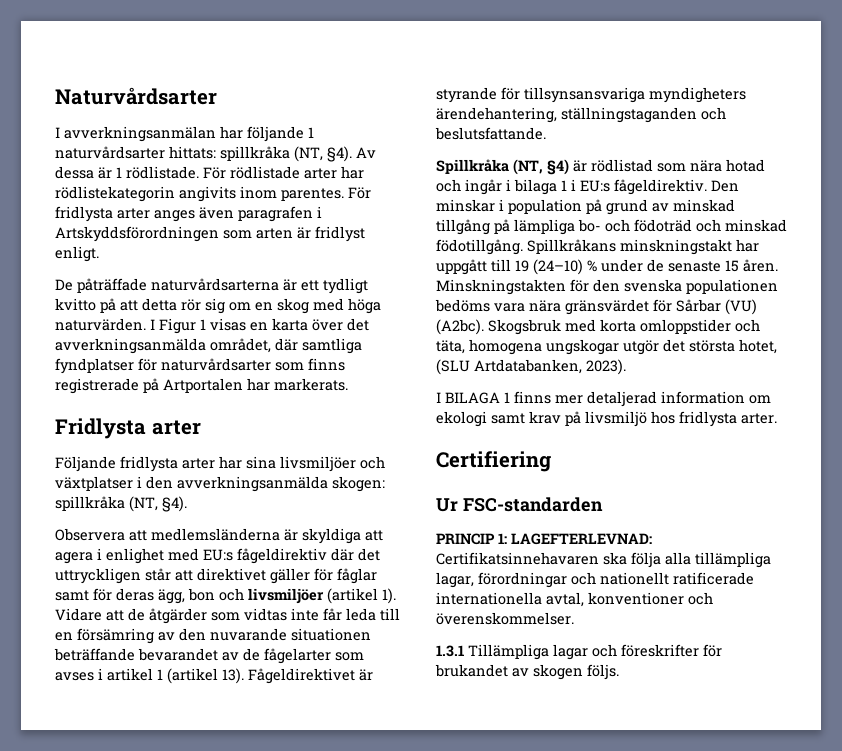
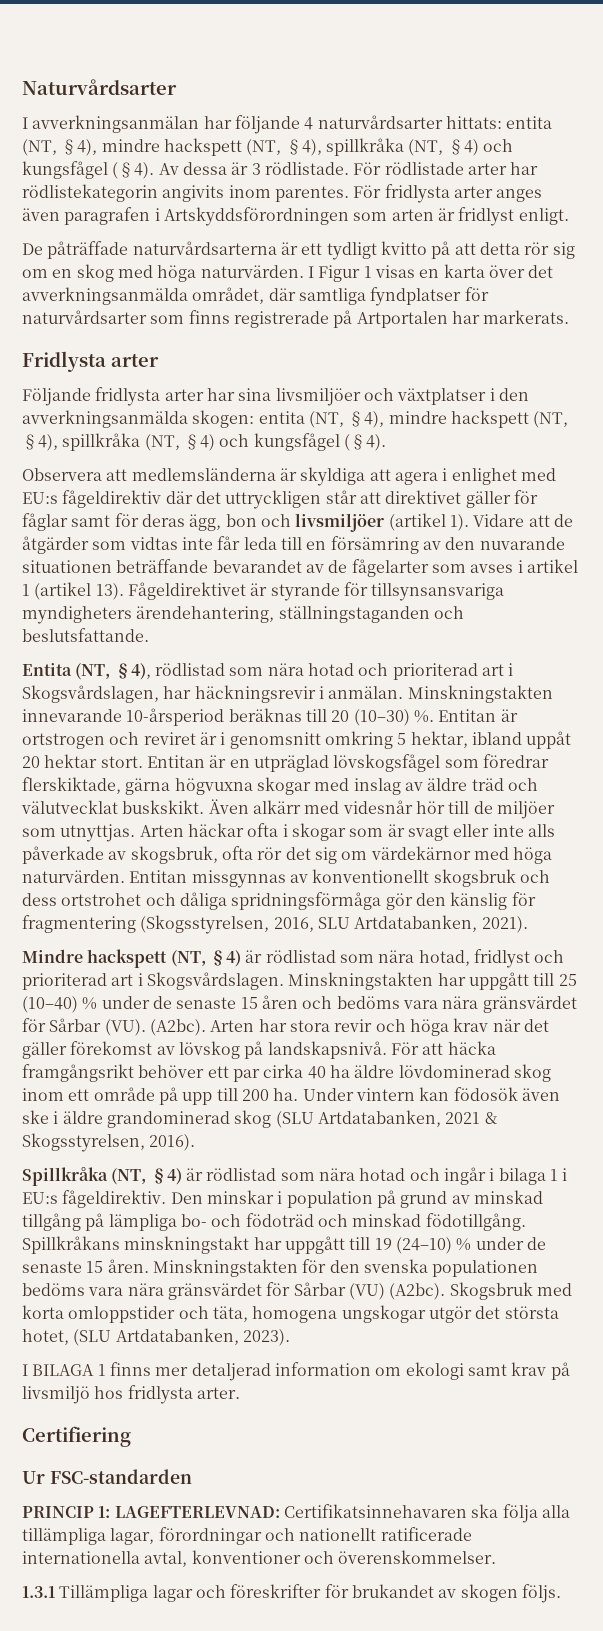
- I avverkningsanmälan har följande 1 naturvårdsarter hittats: spillkråka (NT, §4).
+ I avverkningsanmälan har följande 4 naturvårdsarter hittats: entita (NT, §4), mindre hackspett (NT, §4), spillkråka (NT, §4) och kungsfågel (§4).
- Av dessa är 1 rödlistade.
+ Av dessa är 3 rödlistade.
- Följande fridlysta arter har sina livsmiljöer och växtplatser i den avverkningsanmälda skogen: spillkråka (NT, §4).
+ Följande fridlysta arter har sina livsmiljöer och växtplatser i den avverkningsanmälda skogen: entita (NT, §4), mindre hackspett (NT, §4), spillkråka (NT, §4) och kungsfågel (§4).
+ Entita (NT, §4), rödlistad som nära hotad och prioriterad art i Skogsvårdslagen, har häckningsrevir i anmälan. Minskningstakten innevarande 10-årsperiod beräknas till 20 (10–30) %. Entitan är ortstrogen och reviret är i genomsnitt omkring 5 hektar, ibland uppåt 20 hektar stort. Entitan är en utpräglad lövskogsfågel som föredrar flerskiktade, gärna högvuxna skogar med inslag av äldre träd och välutvecklat buskskikt. Även alkärr med videsnår hör till de miljöer som utnyttjas. Arten häckar ofta i skogar som är svagt eller inte alls påverkade av skogsbruk, ofta rör det sig om värdekärnor med höga naturvärden. Entitan missgynnas av konventionellt skogsbruk och dess ortstrohet och dåliga spridningsförmåga gör den känslig för fragmentering (Skogsstyrelsen, 2016, SLU Artdatabanken, 2021).
+ Mindre hackspett (NT, §4) är rödlistad som nära hotad, fridlyst och prioriterad art i Skogsvårdslagen. Minskningstakten har uppgått till 25 (10–40) % under de senaste 15 åren och bedöms vara nära gränsvärdet för Sårbar (VU). (A2bc). Arten har stora revir och höga krav när det gäller förekomst av lövskog på landskapsnivå. För att häcka framgångsrikt behöver ett par cirka 40 ha äldre lövdominerad skog inom ett område på upp till 200 ha. Under vintern kan födosök även ske i äldre grandominerad skog (SLU Artdatabanken, 2021 & Skogsstyrelsen, 2016).

